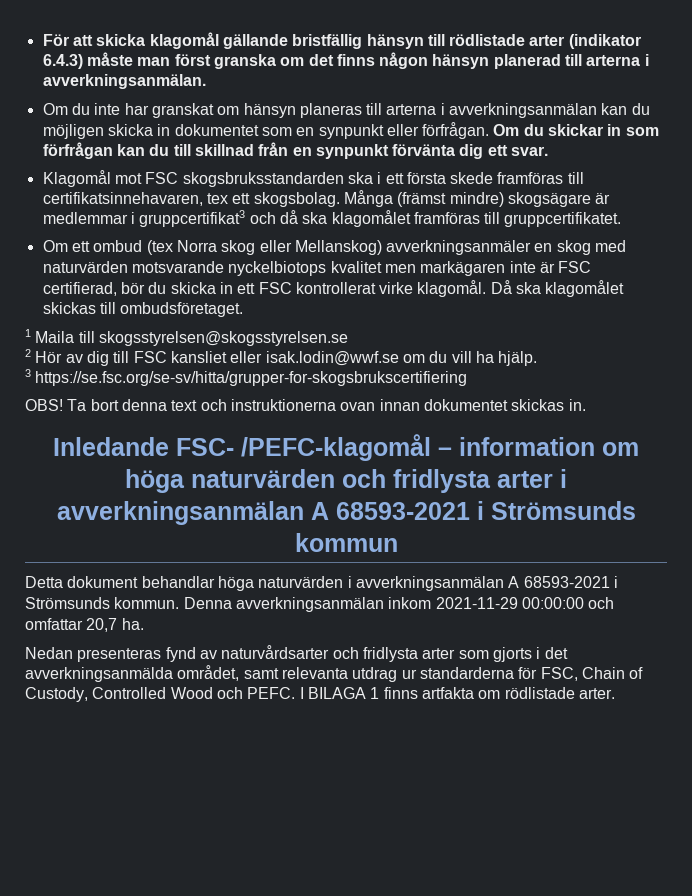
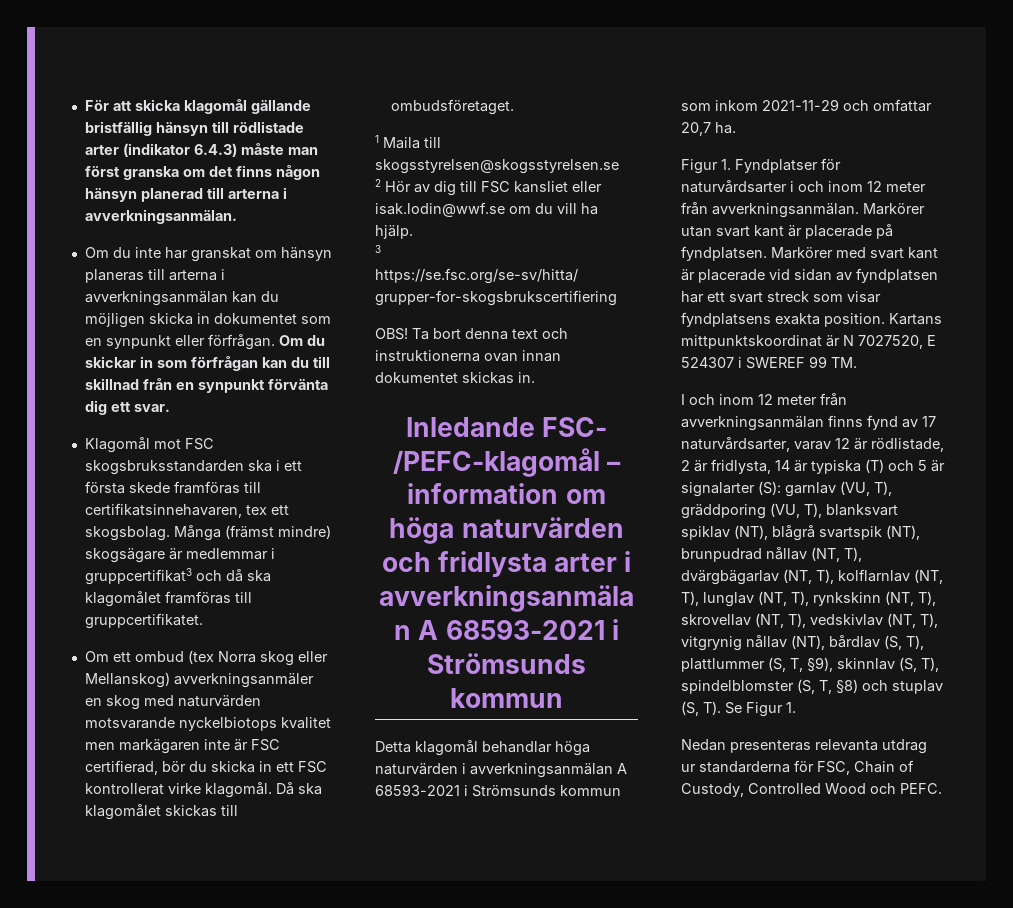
- Detta dokument behandlar höga naturvärden i avverkningsanmälan A 68593-2021 i Strömsunds kommun. Denna avverkningsanmälan inkom 2021-11-29 00:00:00 och omfattar 20,7 ha.
+ Detta klagomål behandlar höga naturvärden i avverkningsanmälan A 68593-2021 i Strömsunds kommun som inkom 2021-11-29 och omfattar 20,7 ha.
- Nedan presenteras fynd av naturvårdsarter och fridlysta arter som gjorts i det avverkningsanmälda området, samt relevanta utdrag ur standarderna för FSC, Chain of Custody, Controlled Wood och PEFC. I BILAGA 1 finns artfakta om rödlistade arter.
+ Figur 1. Fyndplatser för naturvårdsarter i och inom 12 meter från avverkningsanmälan. Markörer utan svart kant är placerade på fyndplatsen. Markörer med svart kant är placerade vid sidan av fyndplatsen har ett svart streck som visar fyndplatsens exakta position. Kartans mittpunktskoordinat är N 7027520, E 524307 i SWEREF 99 TM.
+ I och inom 12 meter från avverkningsanmälan finns fynd av 17 naturvårdsarter, varav 12 är rödlistade, 2 är fridlysta, 14 är typiska (T) och 5 är signalarter (S): garnlav (VU, T), gräddporing (VU, T), blanksvart spiklav (NT), blågrå svartspik (NT), brunpudrad nållav (NT, T), dvärgbägarlav (NT, T), kolflarnlav (NT, T), lunglav (NT, T), rynkskinn (NT, T), skrovellav (NT, T), vedskivlav (NT, T), vitgrynig nållav (NT), bårdlav (S, T), plattlummer (S, T, §9), skinnlav (S, T), spindelblomster (S, T, §8) och stuplav (S, T). Se Figur 1.
+ Nedan presenteras relevanta utdrag ur standarderna för FSC, Chain of Custody, Controlled Wood och PEFC.

